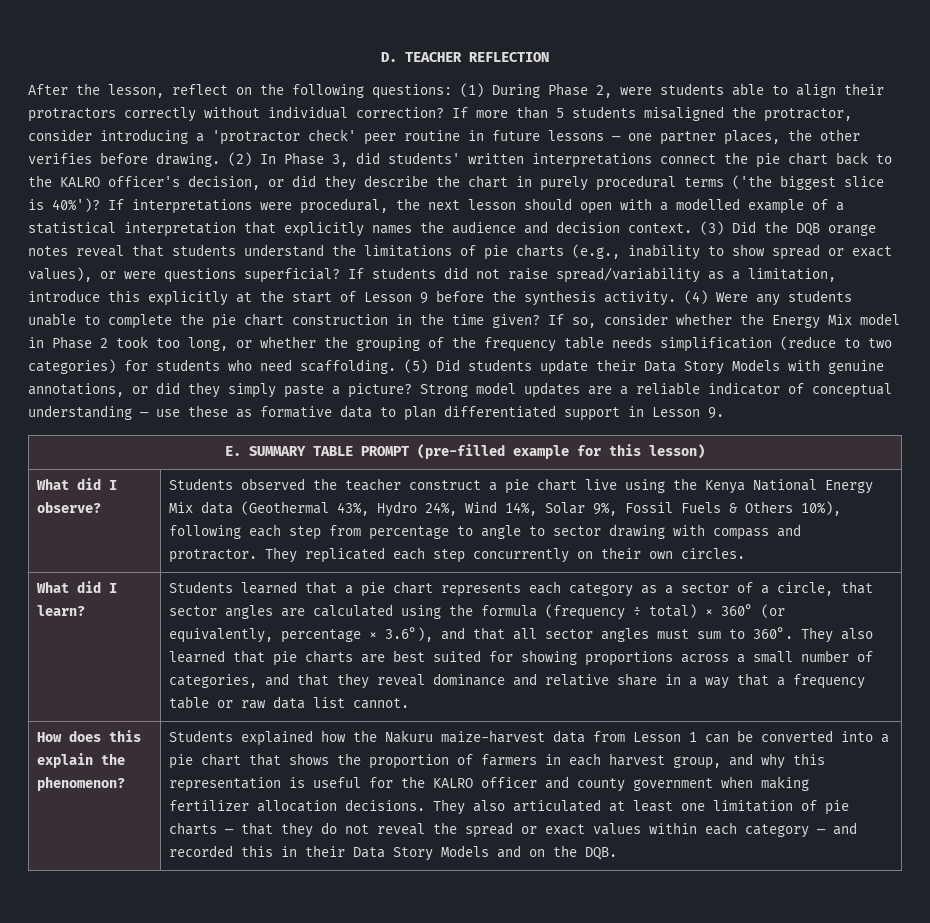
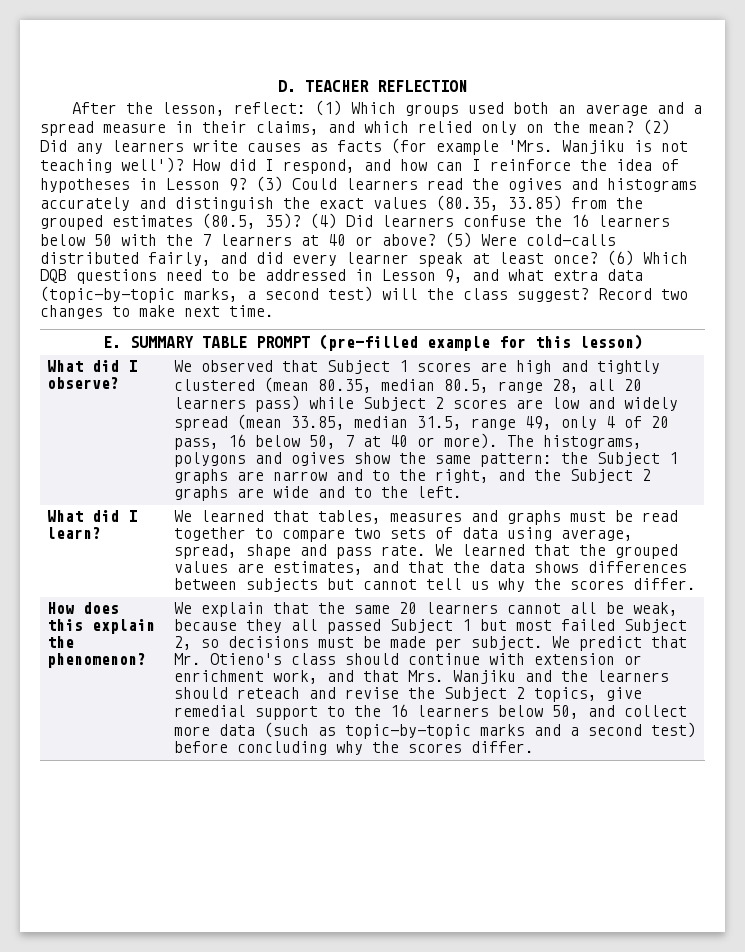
- After the lesson, reflect on the following questions: (1) During Phase 2, were students able to align their protractors correctly without individual correction? If more than 5 students misaligned the protractor, consider introducing a 'protractor check' peer routine in future lessons — one partner places, the other verifies before drawing. (2) In Phase 3, did students' written interpretations connect the pie chart back to the KALRO officer's decision, or did they describe the chart in purely procedural terms ('the biggest slice is 40%')? If interpretations were procedural, the next lesson should open with a modelled example of a statistical interpretation that explicitly names the audience and decision context. (3) Did the DQB orange notes reveal that students understand the limitations of pie charts (e.g., inability to show spread or exact values), or were questions superficial? If students did not raise spread/variability as a limitation, introduce this explicitly at the start of Lesson 9 before the synthesis activity. (4) Were any students unable to complete the pie chart construction in the time given? If so, consider whether the Energy Mix model in Phase 2 took too long, or whether the grouping of the frequency table needs simplification (reduce to two categories) for students who need scaffolding. (5) Did students update their Data Story Models with genuine annotations, or did they simply paste a picture? Strong model updates are a reliable indicator of conceptual understanding — use these as formative data to plan differentiated support in Lesson 9.
+ After the lesson, reflect: (1) Which groups used both an average and a spread measure in their claims, and which relied only on the mean? (2) Did any learners write causes as facts (for example 'Mrs. Wanjiku is not teaching well')? How did I respond, and how can I reinforce the idea of hypotheses in Lesson 9? (3) Could learners read the ogives and histograms accurately and distinguish the exact values (80.35, 33.85) from the grouped estimates (80.5, 35)? (4) Did learners confuse the 16 learners below 50 with the 7 learners at 40 or above? (5) Were cold-calls distributed fairly, and did every learner speak at least once? (6) Which DQB questions need to be addressed in Lesson 9, and what extra data (topic-by-topic marks, a second test) will the class suggest? Record two changes to make next time.
- Students observed the teacher construct a pie chart live using the Kenya National Energy Mix data (Geothermal 43%, Hydro 24%, Wind 14%, Solar 9%, Fossil Fuels & Others 10%), following each step from percentage to angle to sector drawing with compass and protractor. They replicated each step concurrently on their own circles.
+ We observed that Subject 1 scores are high and tightly clustered (mean 80.35, median 80.5, range 28, all 20 learners pass) while Subject 2 scores are low and widely spread (mean 33.85, median 31.5, range 49, only 4 of 20 pass, 16 below 50, 7 at 40 or more). The histograms, polygons and ogives show the same pattern: the Subject 1 graphs are narrow and to the right, and the Subject 2 graphs are wide and to the left.
- Students learned that a pie chart represents each category as a sector of a circle, that sector angles are calculated using the formula (frequency ÷ total) × 360° (or equivalently, percentage × 3.6°), and that all sector angles must sum to 360°. They also learned that pie charts are best suited for showing proportions across a small number of categories, and that they reveal dominance and relative share in a way that a frequency table or raw data list cannot.
+ We learned that tables, measures and graphs must be read together to compare two sets of data using average, spread, shape and pass rate. We learned that the grouped values are estimates, and that the data shows differences between subjects but cannot tell us why the scores differ.
- Students explained how the Nakuru maize-harvest data from Lesson 1 can be converted into a pie chart that shows the proportion of farmers in each harvest group, and why this representation is useful for the KALRO officer and county government when making fertilizer allocation decisions. They also articulated at least one limitation of pie charts — that they do not reveal the spread or exact values within each category — and recorded this in their Data Story Models and on the DQB.
+ We explain that the same 20 learners cannot all be weak, because they all passed Subject 1 but most failed Subject 2, so decisions must be made per subject. We predict that Mr. Otieno's class should continue with extension or enrichment work, and that Mrs. Wanjiku and the learners should reteach and revise the Subject 2 topics, give remedial support to the 16 learners below 50, and collect more data (such as topic-by-topic marks and a second test) before concluding why the scores differ.

